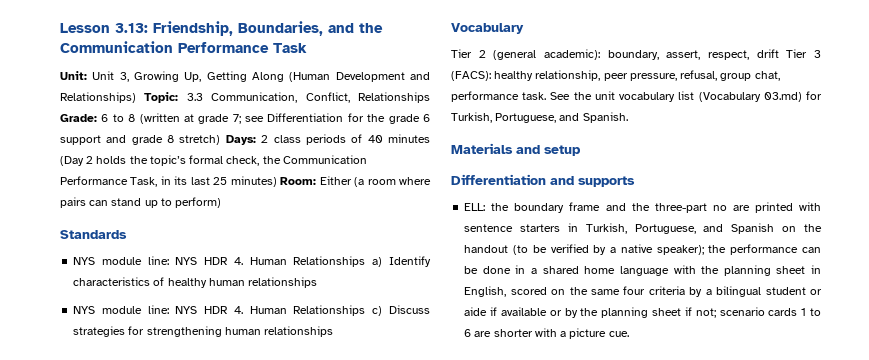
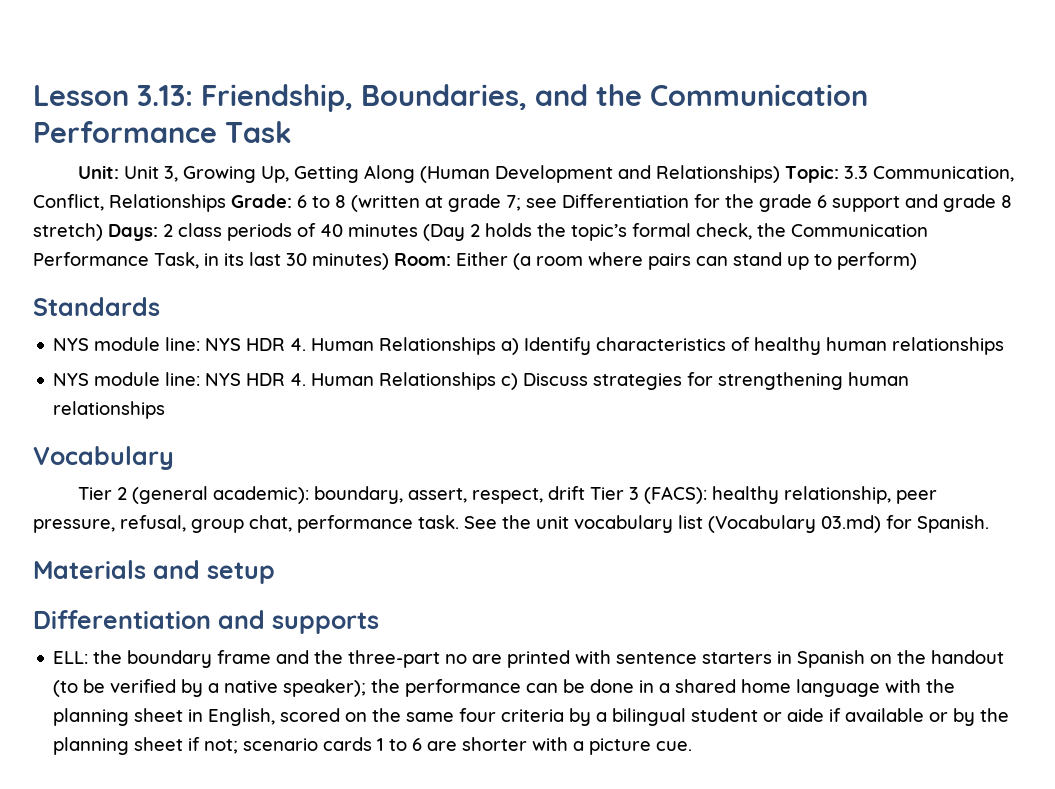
- 2 class periods of 40 minutes (Day 2 holds the topic’s formal check, the Communication Performance Task, in its last 25 minutes) Room:
+ 2 class periods of 40 minutes (Day 2 holds the topic’s formal check, the Communication Performance Task, in its last 30 minutes) Room:
- See the unit vocabulary list (Vocabulary 03.md) for Turkish, Portuguese, and Spanish.
+ See the unit vocabulary list (Vocabulary 03.md) for Spanish.
- the boundary frame and the three-part no are printed with sentence starters in Turkish, Portuguese, and Spanish on the handout (to be verified by a native speaker);
+ the boundary frame and the three-part no are printed with sentence starters in Spanish on the handout (to be verified by a native speaker);

